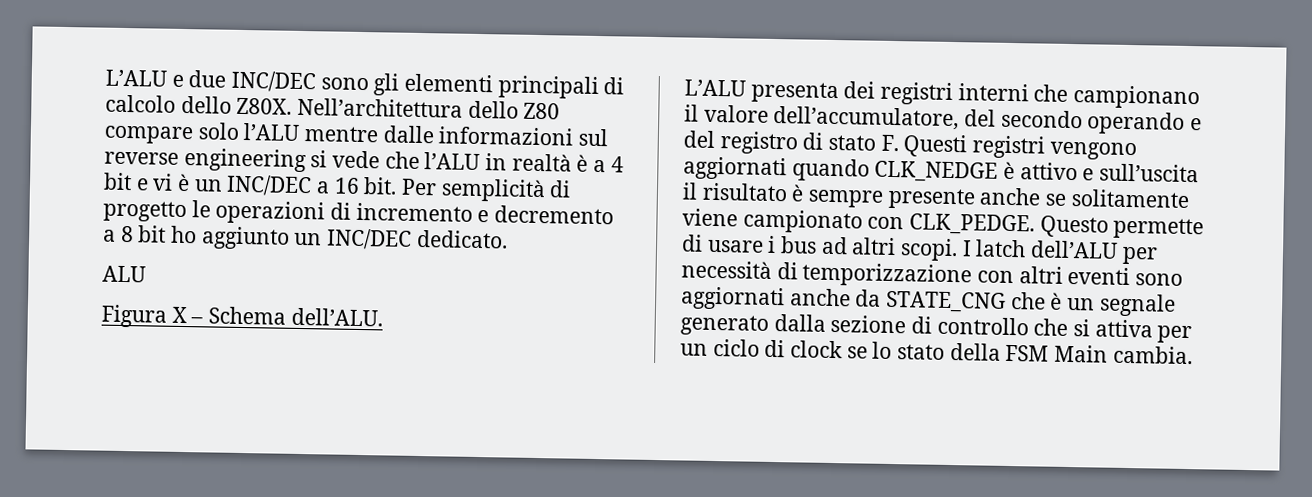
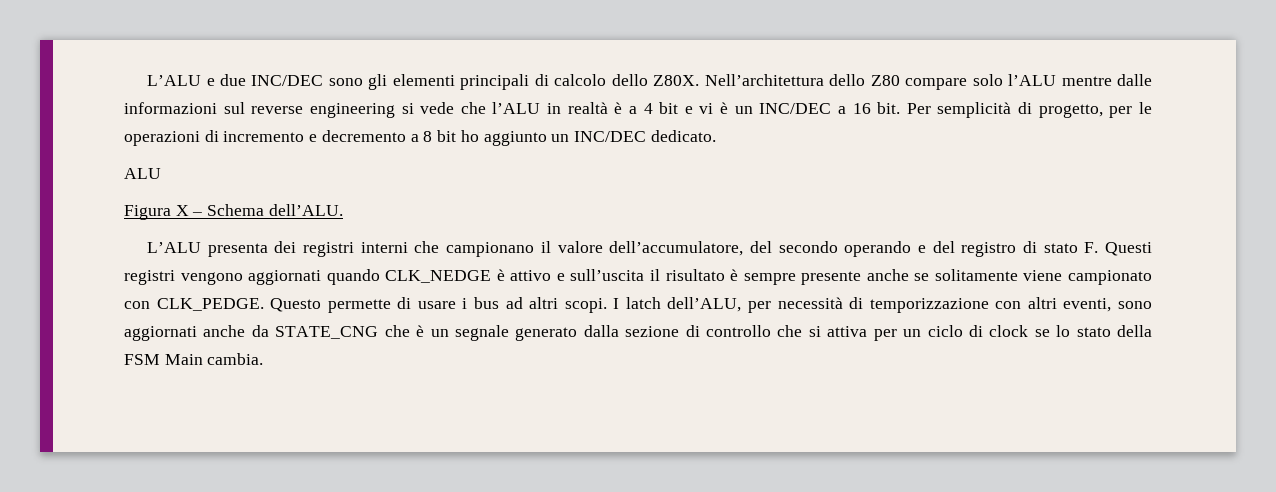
- Per semplicità di progetto le operazioni di incremento e decremento a 8 bit ho aggiunto un INC/DEC dedicato.
+ Per semplicità di progetto, per le operazioni di incremento e decremento a 8 bit ho aggiunto un INC/DEC dedicato.
- I latch dell’ALU per necessità di temporizzazione con altri eventi sono aggiornati anche da STATE_CNG che è un segnale generato dalla sezione di controllo che si attiva per un ciclo di clock se lo stato della FSM Main cambia.
+ I latch dell’ALU, per necessità di temporizzazione con altri eventi, sono aggiornati anche da STATE_CNG che è un segnale generato dalla sezione di controllo che si attiva per un ciclo di clock se lo stato della FSM Main cambia.

